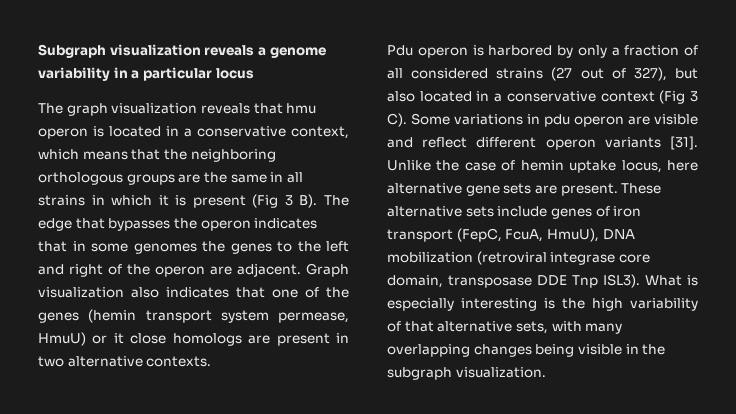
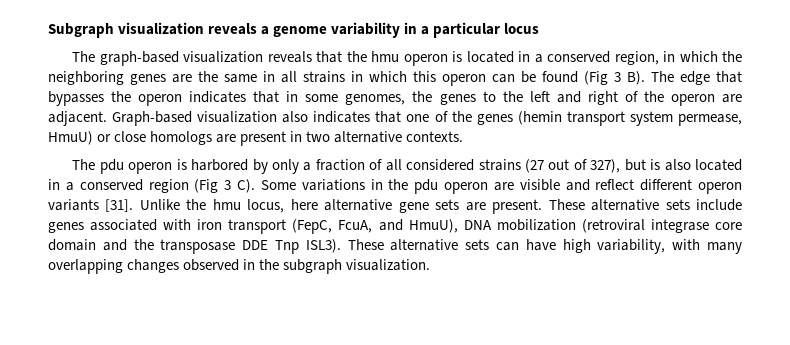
- The graph visualization reveals that hmu operon is located in a conservative context, which means that the neighboring orthologous groups are the same in all strains in which it is present (Fig 3 B). The edge that bypasses the operon indicates that in some genomes the genes to the left and right of the operon are adjacent.
+ The graph-based visualization reveals that the hmu operon is located in a conserved region, in which the neighboring genes are the same in all strains in which this operon can be found (Fig 3 B). The edge that bypasses the operon indicates that in some genomes, the genes to the left and right of the operon are adjacent.
- Graph visualization also indicates that one of the genes (hemin transport system permease, HmuU) or it close homologs are present in two alternative contexts.
+ Graph-based visualization also indicates that one of the genes (hemin transport system permease, HmuU) or close homologs are present in two alternative contexts.
- Pdu operon is harbored by only a fraction of all considered strains (27 out of 327), but also located in a conservative context (Fig 3 C). Some variations in pdu operon are visible and reflect different operon variants [31].
+ The pdu operon is harbored by only a fraction of all considered strains (27 out of 327), but is also located in a conserved region (Fig 3 C). Some variations in the pdu operon are visible and reflect different operon variants [31].
- Unlike the case of hemin uptake locus, here alternative gene sets are present.
+ Unlike the hmu locus, here alternative gene sets are present.
- These alternative sets include genes of iron transport (FepC, FcuA, HmuU), DNA mobilization (retroviral integrase core domain, transposase DDE Tnp ISL3).
+ These alternative sets include genes associated with iron transport (FepC, FcuA, and HmuU), DNA mobilization (retroviral integrase core domain and the transposase DDE Tnp ISL3).
- What is especially interesting is the high variability of that alternative sets, with many overlapping changes being visible in the subgraph visualization.
+ These alternative sets can have high variability, with many overlapping changes observed in the subgraph visualization.

